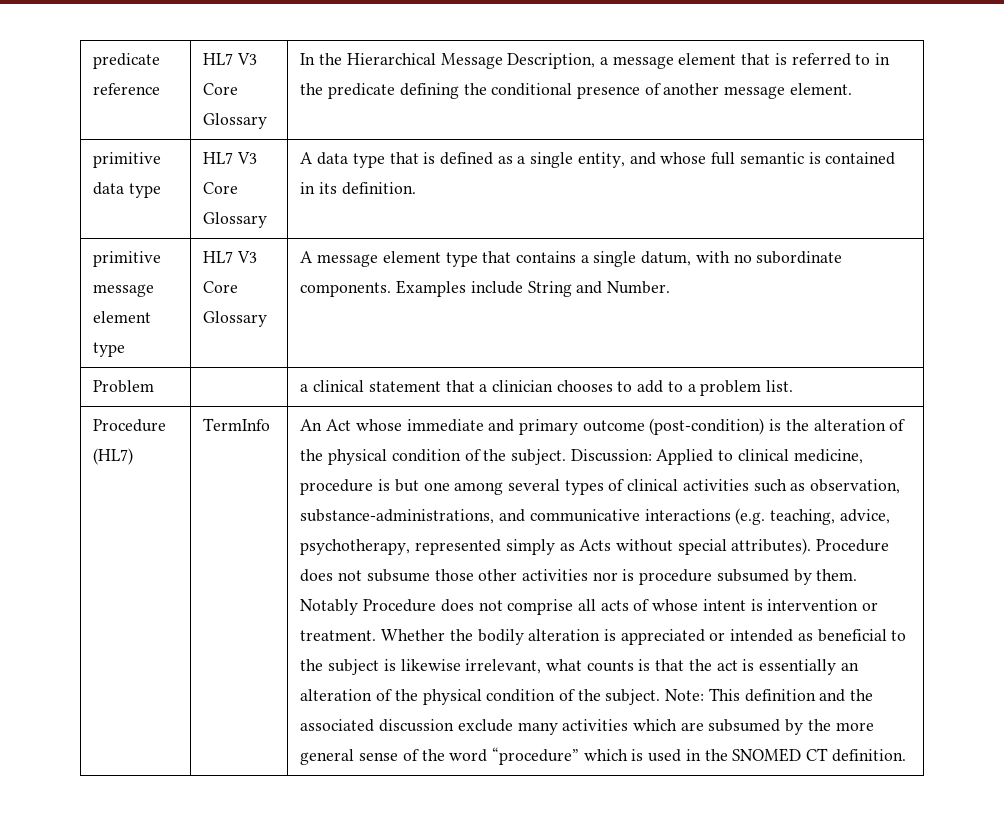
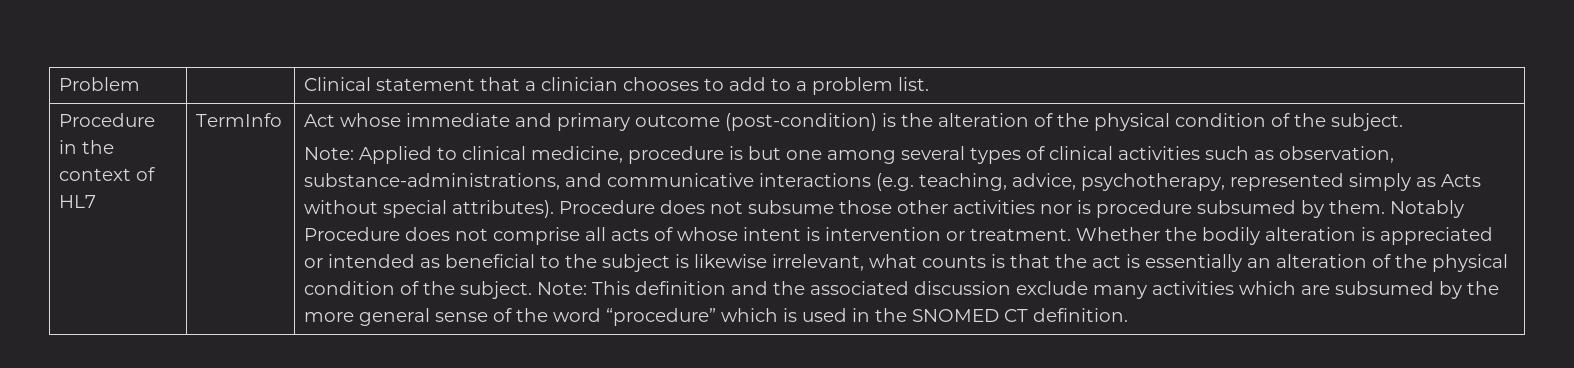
- predicate reference | HL7 V3 Core Glossary | In the Hierarchical Message Description, a message element that is referred to in the predicate defining the conditional presence of another message element.
- primitive data type | HL7 V3 Core Glossary | A data type that is defined as a single entity, and whose full semantic is contained in its definition.
- primitive message element type | HL7 V3 Core Glossary | A message element type that contains a single datum, with no subordinate components. Examples include String and Number.
- Problem | | a clinical statement that a clinician chooses to add to a problem list.
+ Problem | | Clinical statement that a clinician chooses to add to a problem list.
- Procedure (HL7)
+ Procedure in the context of HL7
- An Act whose immediate and primary outcome (post-condition) is the alteration of the physical condition of the subject. Discussion: Applied to clinical medicine, procedure is but one among several types of clinical activities such as observation, substance-administrations, and communicative interactions (e.g. teaching, advice, psychotherapy, represented simply as Acts without special attributes).
+ Act whose immediate and primary outcome (post-condition) is the alteration of the physical condition of the subject.
+ Note: Applied to clinical medicine, procedure is but one among several types of clinical activities such as observation, substance-administrations, and communicative interactions (e.g. teaching, advice, psychotherapy, represented simply as Acts without special attributes).

